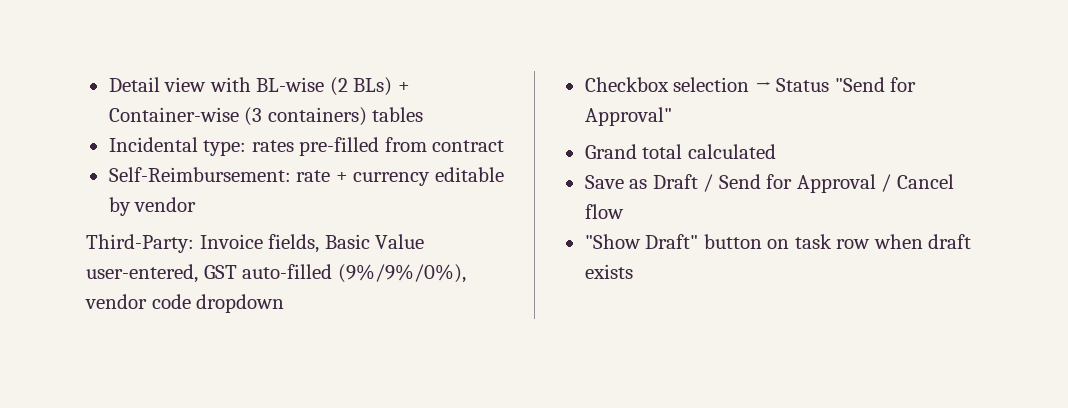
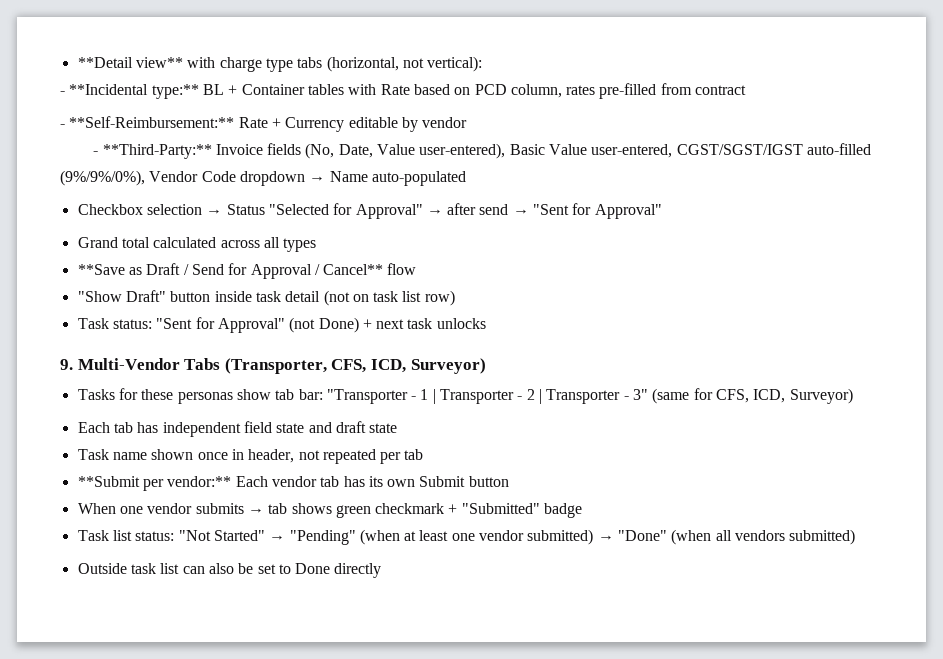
- Detail view with BL-wise (2 BLs) + Container-wise (3 containers) tables
- Incidental type: rates pre-filled from contract
- Self-Reimbursement: rate + currency editable by vendor
- Third-Party: Invoice fields, Basic Value user-entered, GST auto-filled (9%/9%/0%), vendor code dropdown
+ **Detail view** with charge type tabs (horizontal, not vertical):
+ - **Incidental type:** BL + Container tables with Rate based on PCD column, rates pre-filled from contract
+ - **Self-Reimbursement:** Rate + Currency editable by vendor
+ - **Third-Party:** Invoice fields (No, Date, Value user-entered), Basic Value user-entered, CGST/SGST/IGST auto-filled (9%/9%/0%), Vendor Code dropdown → Name auto-populated
- Checkbox selection → Status "Send for Approval"
+ Checkbox selection → Status "Selected for Approval" → after send → "Sent for Approval"
- Grand total calculated
- Save as Draft / Send for Approval / Cancel flow
+ Grand total calculated across all types
+ **Save as Draft / Send for Approval / Cancel** flow
- "Show Draft" button on task row when draft exists
+ "Show Draft" button inside task detail (not on task list row)
+ Task status: "Sent for Approval" (not Done) + next task unlocks
+ 9. Multi-Vendor Tabs (Transporter, CFS, ICD, Surveyor)
+ Tasks for these personas show tab bar: "Transporter - 1 | Transporter - 2 | Transporter - 3" (same for CFS, ICD, Surveyor)
+ Each tab has independent field state and draft state
+ Task name shown once in header, not repeated per tab
+ **Submit per vendor:** Each vendor tab has its own Submit button
+ When one vendor submits → tab shows green checkmark + "Submitted" badge
+ Task list status: "Not Started" → "Pending" (when at least one vendor submitted) → "Done" (when all vendors submitted)
+ Outside task list can also be set to Done directly

